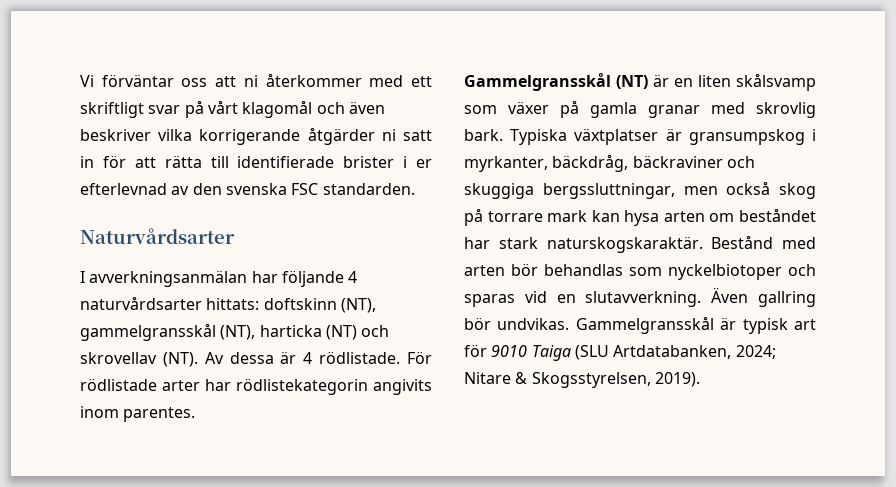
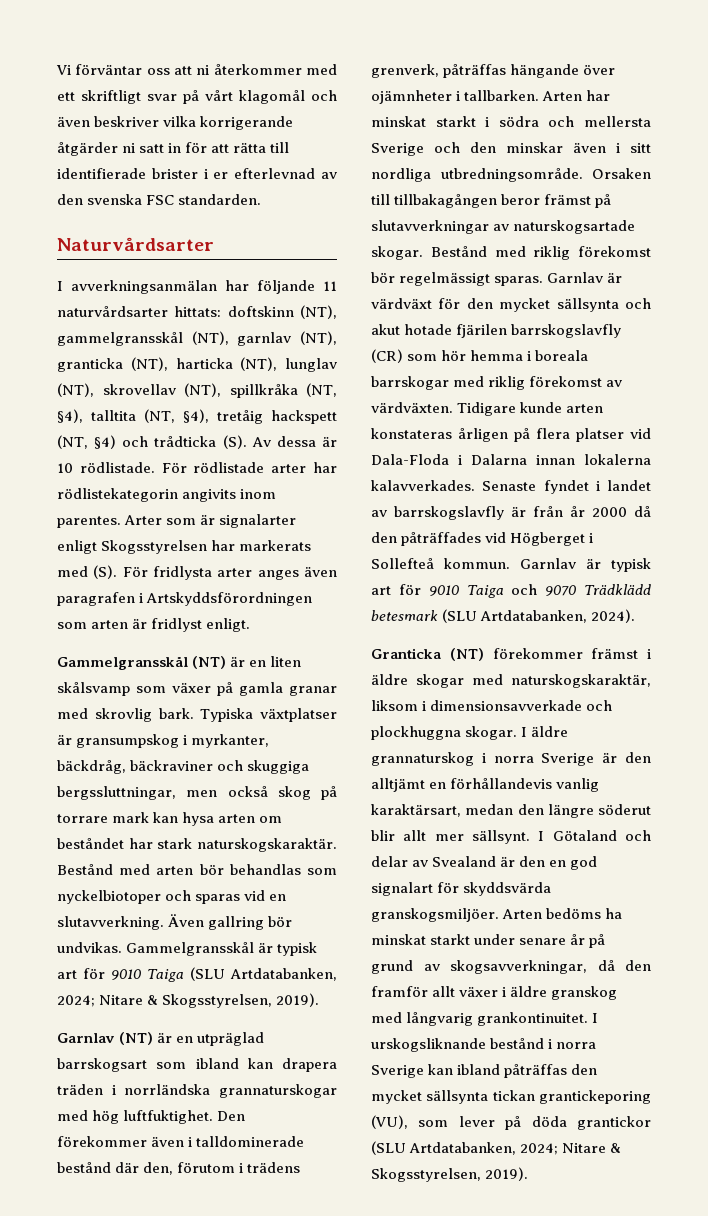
- I avverkningsanmälan har följande 4 naturvårdsarter hittats: doftskinn (NT), gammelgransskål (NT), harticka (NT) och skrovellav (NT). Av dessa är 4 rödlistade.
+ I avverkningsanmälan har följande 11 naturvårdsarter hittats: doftskinn (NT), gammelgransskål (NT), garnlav (NT), granticka (NT), harticka (NT), lunglav (NT), skrovellav (NT), spillkråka (NT, §4), talltita (NT, §4), tretåig hackspett (NT, §4) och trådticka (S). Av dessa är 10 rödlistade.
+ Arter som är signalarter enligt Skogsstyrelsen har markerats med (S). För fridlysta arter anges även paragrafen i Artskyddsförordningen som arten är fridlyst enligt.
+ Garnlav (NT) är en utpräglad barrskogsart som ibland kan drapera träden i norrländska grannaturskogar med hög luftfuktighet. Den förekommer även i talldominerade bestånd där den, förutom i trädens grenverk, påträffas hängande över ojämnheter i tallbarken. Arten har minskat starkt i södra och mellersta Sverige och den minskar även i sitt nordliga utbredningsområde. Orsaken till tillbakagången beror främst på slutavverkningar av naturskogsartade skogar. Bestånd med riklig förekomst bör regelmässigt sparas. Garnlav är värdväxt för den mycket sällsynta och akut hotade fjärilen barrskogslavfly (CR) som hör hemma i boreala barrskogar med riklig förekomst av värdväxten. Tidigare kunde arten konstateras årligen på flera platser vid Dala-Floda i Dalarna innan lokalerna kalavverkades. Senaste fyndet i landet av barrskogslavfly är från år 2000 då den påträffades vid Högberget i Sollefteå kommun. Garnlav är typisk art för 9010 Taiga och 9070 Trädklädd betesmark (SLU Artdatabanken, 2024).
+ Granticka (NT) förekommer främst i äldre skogar med naturskogskaraktär, liksom i dimensionsavverkade och plockhuggna skogar. I äldre grannaturskog i norra Sverige är den alltjämt en förhållandevis vanlig karaktärsart, medan den längre söderut blir allt mer sällsynt. I Götaland och delar av Svealand är den en god signalart för skyddsvärda granskogsmiljöer. Arten bedöms ha minskat starkt under senare år på grund av skogsavverkningar, då den framför allt växer i äldre granskog med långvarig grankontinuitet. I urskogsliknande bestånd i norra Sverige kan ibland påträffas den mycket sällsynta tickan grantickeporing (VU), som lever på döda grantickor (SLU Artdatabanken, 2024; Nitare & Skogsstyrelsen, 2019).

